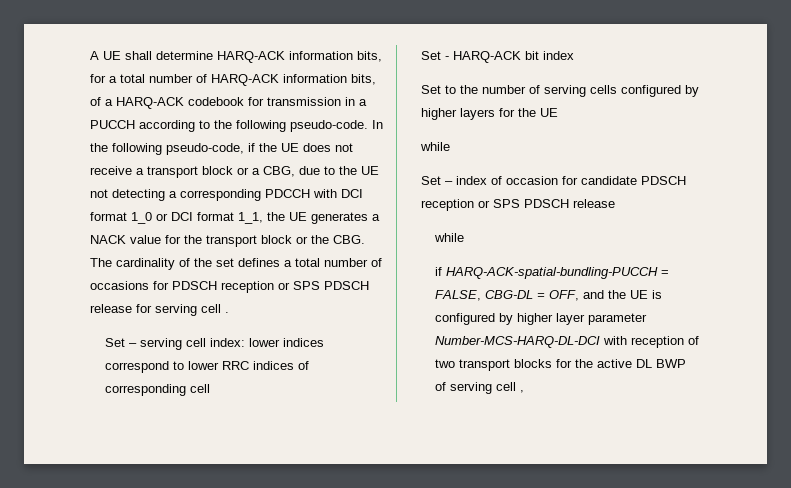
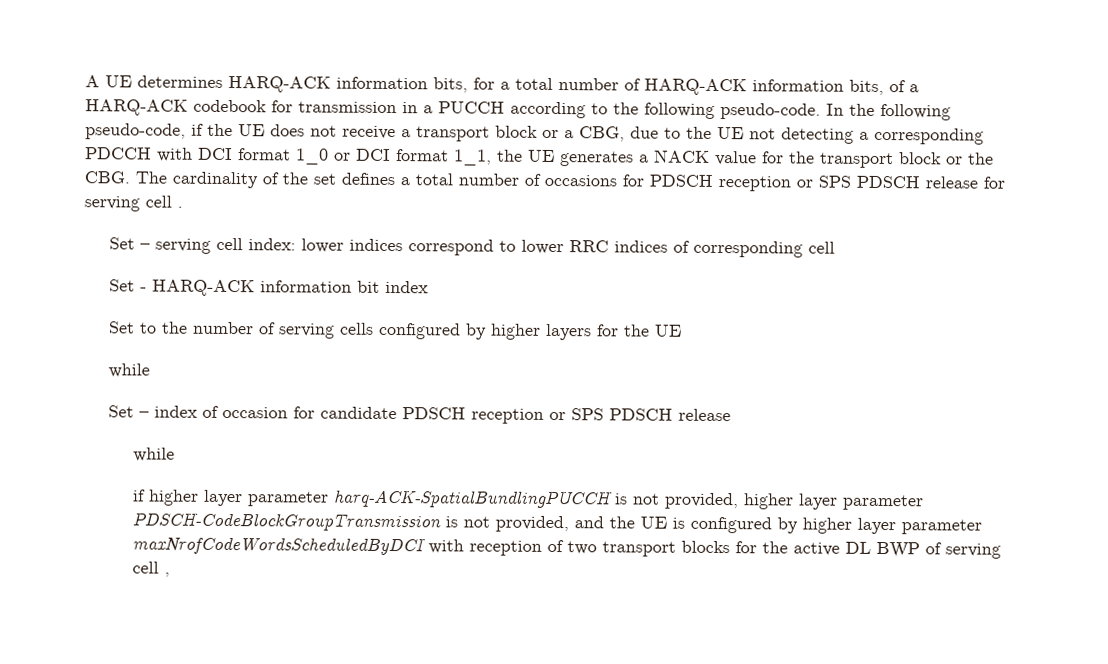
- A UE shall determine HARQ-ACK information bits, for a total number of HARQ-ACK information bits, of a HARQ-ACK codebook for transmission in a PUCCH according to the following pseudo-code.
+ A UE determines HARQ-ACK information bits, for a total number of HARQ-ACK information bits, of a HARQ-ACK codebook for transmission in a PUCCH according to the following pseudo-code.
- Set - HARQ-ACK bit index
+ Set - HARQ-ACK information bit index
- if HARQ-ACK-spatial-bundling-PUCCH = FALSE, CBG-DL = OFF, and the UE is configured by higher layer parameter Number-MCS-HARQ-DL-DCI with reception of two transport blocks for the active DL BWP of serving cell ,
+ if higher layer parameter harq-ACK-SpatialBundlingPUCCH is not provided, higher layer parameter PDSCH-CodeBlockGroupTransmission is not provided, and the UE is configured by higher layer parameter maxNrofCodeWordsScheduledByDCI with reception of two transport blocks for the active DL BWP of serving cell ,

